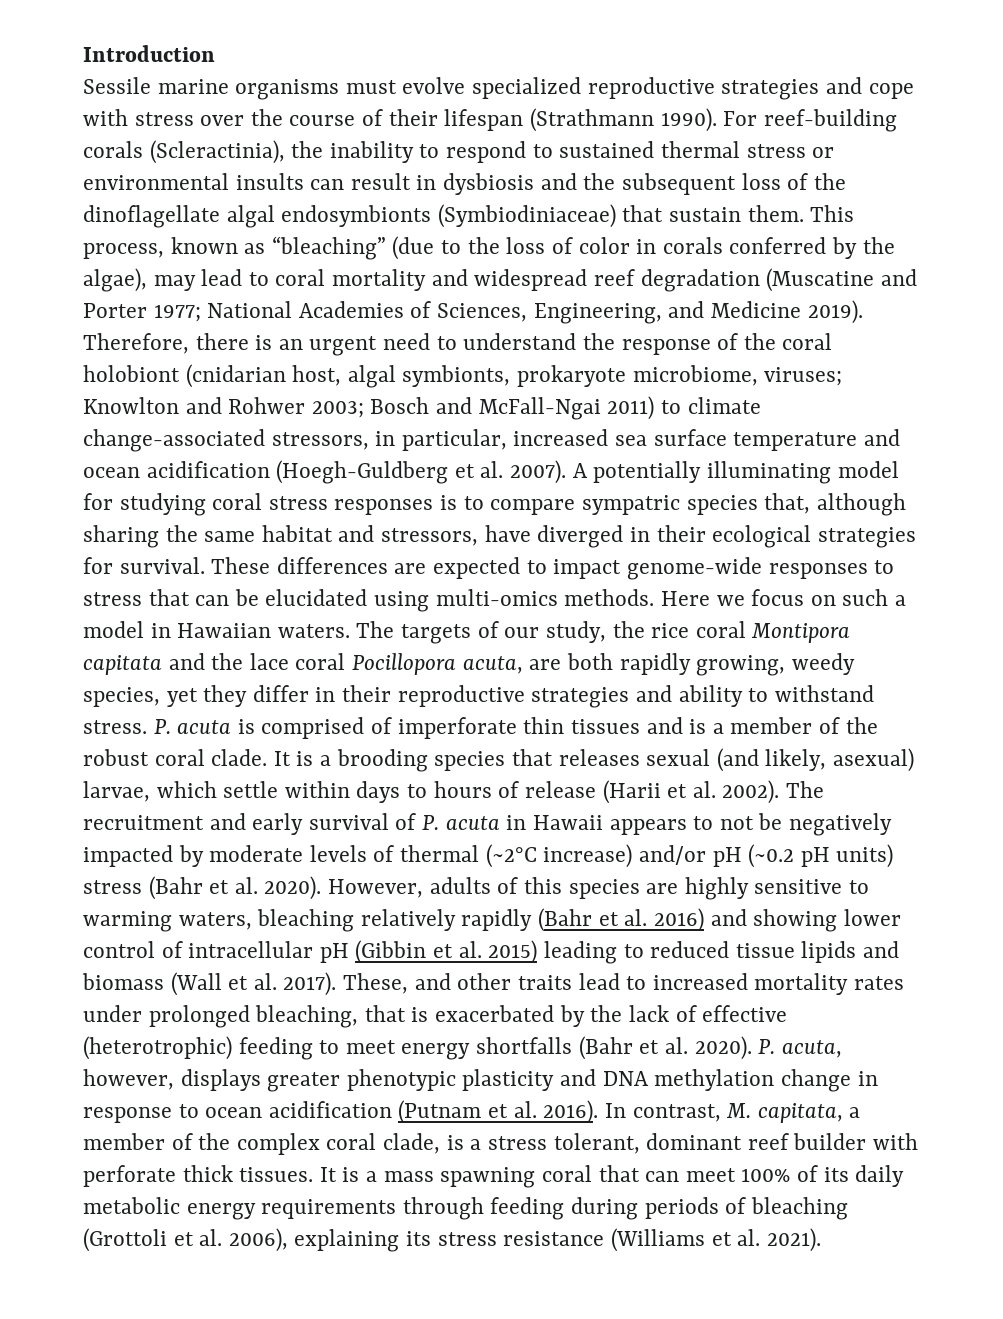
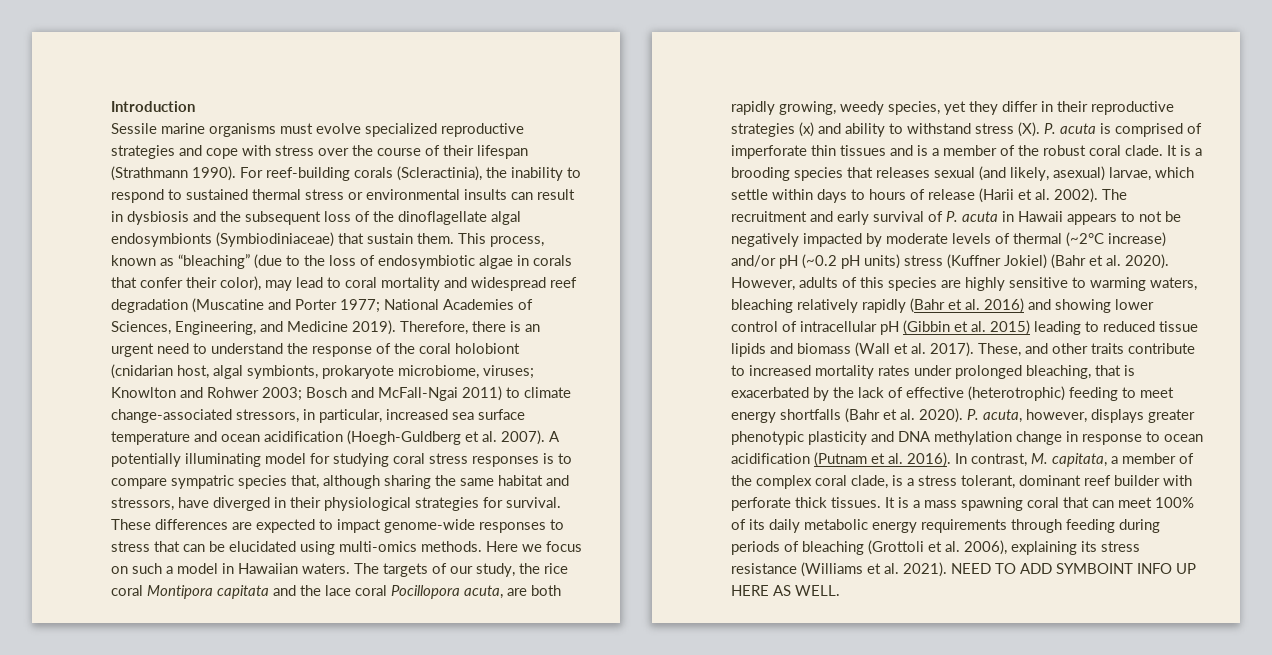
- This process, known as “bleaching” (due to the loss of color in corals conferred by the algae), may lead to coral mortality and widespread reef degradation (Muscatine and Porter 1977; National Academies of Sciences, Engineering, and Medicine 2019).
+ This process, known as “bleaching” (due to the loss of endosymbiotic algae in corals that confer their color), may lead to coral mortality and widespread reef degradation (Muscatine and Porter 1977; National Academies of Sciences, Engineering, and Medicine 2019).
- A potentially illuminating model for studying coral stress responses is to compare sympatric species that, although sharing the same habitat and stressors, have diverged in their ecological strategies for survival.
+ A potentially illuminating model for studying coral stress responses is to compare sympatric species that, although sharing the same habitat and stressors, have diverged in their physiological strategies for survival.
- The targets of our study, the rice coral Montipora capitata and the lace coral Pocillopora acuta, are both rapidly growing, weedy species, yet they differ in their reproductive strategies and ability to withstand stress. P. acuta is comprised of imperforate thin tissues and is a member of the robust coral clade.
+ The targets of our study, the rice coral Montipora capitata and the lace coral Pocillopora acuta, are both rapidly growing, weedy species, yet they differ in their reproductive strategies (x) and ability to withstand stress (X). P. acuta is comprised of imperforate thin tissues and is a member of the robust coral clade.
- The recruitment and early survival of P. acuta in Hawaii appears to not be negatively impacted by moderate levels of thermal (~2°C increase) and/or pH (~0.2 pH units) stress (Bahr et al. 2020).
+ The recruitment and early survival of P. acuta in Hawaii appears to not be negatively impacted by moderate levels of thermal (~2°C increase) and/or pH (~0.2 pH units) stress (Kuffner Jokiel) (Bahr et al. 2020).
- These, and other traits lead to increased mortality rates under prolonged bleaching, that is exacerbated by the lack of effective (heterotrophic) feeding to meet energy shortfalls (Bahr et al. 2020).
+ These, and other traits contribute to increased mortality rates under prolonged bleaching, that is exacerbated by the lack of effective (heterotrophic) feeding to meet energy shortfalls (Bahr et al. 2020).
+ NEED TO ADD SYMBOINT INFO UP HERE AS WELL.

